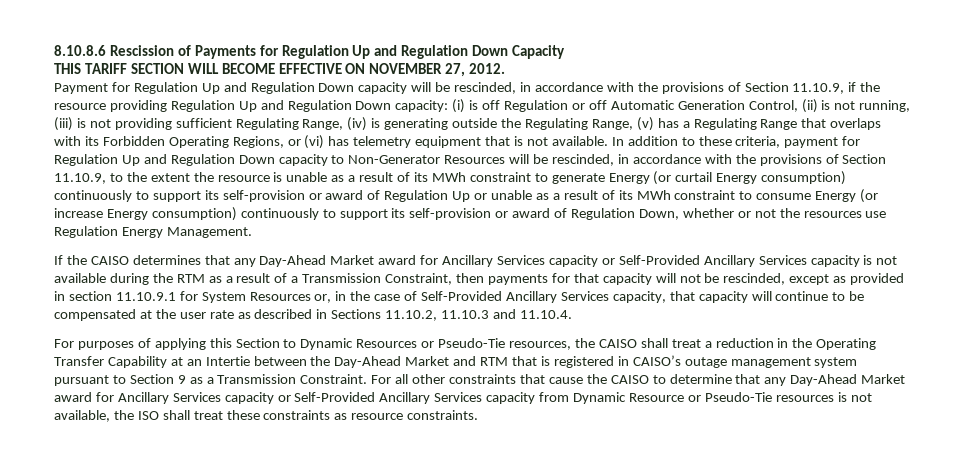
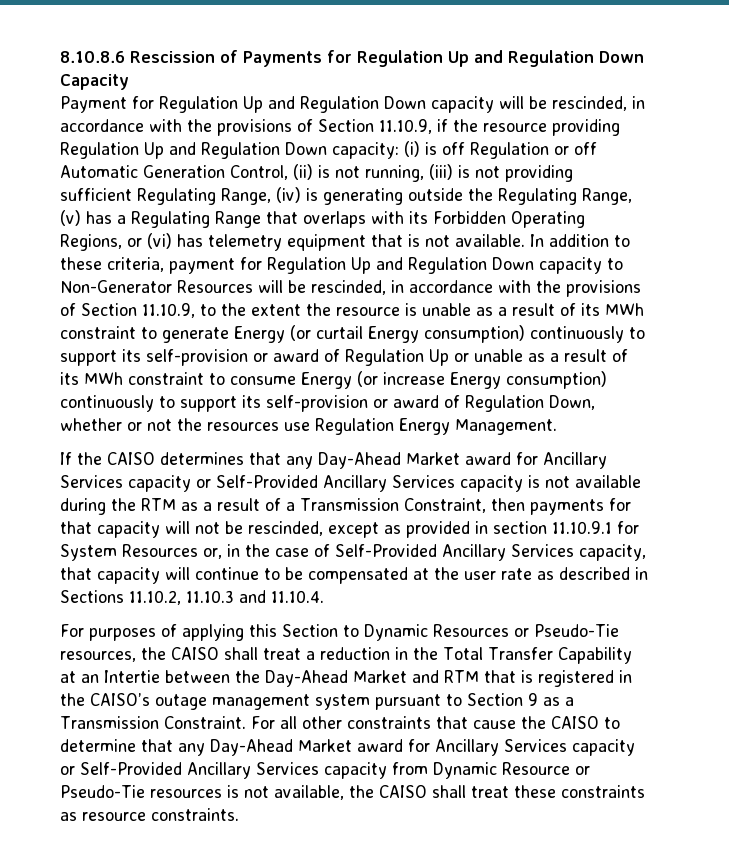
- THIS TARIFF SECTION WILL BECOME EFFECTIVE ON NOVEMBER 27, 2012.
- For purposes of applying this Section to Dynamic Resources or Pseudo-Tie resources, the CAISO shall treat a reduction in the Operating Transfer Capability at an Intertie between the Day-Ahead Market and RTM that is registered in CAISO’s outage management system pursuant to Section 9 as a Transmission Constraint.
+ For purposes of applying this Section to Dynamic Resources or Pseudo-Tie resources, the CAISO shall treat a reduction in the Total Transfer Capability at an Intertie between the Day-Ahead Market and RTM that is registered in the CAISO’s outage management system pursuant to Section 9 as a Transmission Constraint.
- For all other constraints that cause the CAISO to determine that any Day-Ahead Market award for Ancillary Services capacity or Self-Provided Ancillary Services capacity from Dynamic Resource or Pseudo-Tie resources is not available, the ISO shall treat these constraints as resource constraints.
+ For all other constraints that cause the CAISO to determine that any Day-Ahead Market award for Ancillary Services capacity or Self-Provided Ancillary Services capacity from Dynamic Resource or Pseudo-Tie resources is not available, the CAISO shall treat these constraints as resource constraints.

